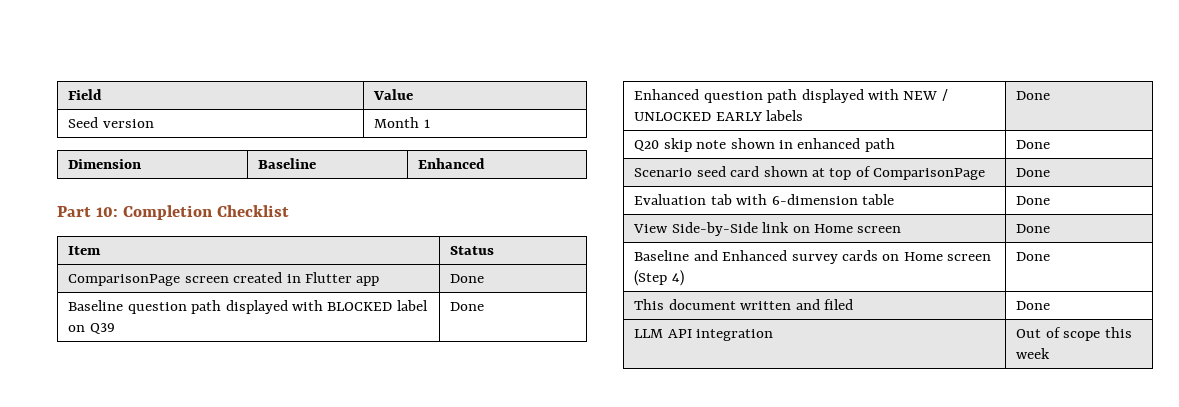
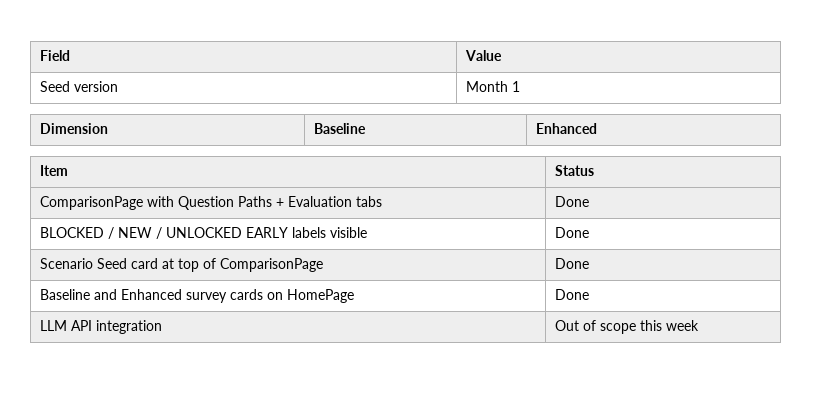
- Part 10: Completion Checklist
- ComparisonPage screen created in Flutter app | Done
- Baseline question path displayed with BLOCKED label on Q39 | Done
- Enhanced question path displayed with NEW / UNLOCKED EARLY labels | Done
- Q20 skip note shown in enhanced path | Done
+ ComparisonPage with Question Paths + Evaluation tabs | Done
+ BLOCKED / NEW / UNLOCKED EARLY labels visible | Done
- Scenario seed card shown at top of ComparisonPage | Done
+ Scenario Seed card at top of ComparisonPage | Done
- Evaluation tab with 6-dimension table | Done
- View Side-by-Side link on Home screen | Done
- Baseline and Enhanced survey cards on Home screen (Step 4) | Done
- This document written and filed | Done
+ Baseline and Enhanced survey cards on HomePage | Done

